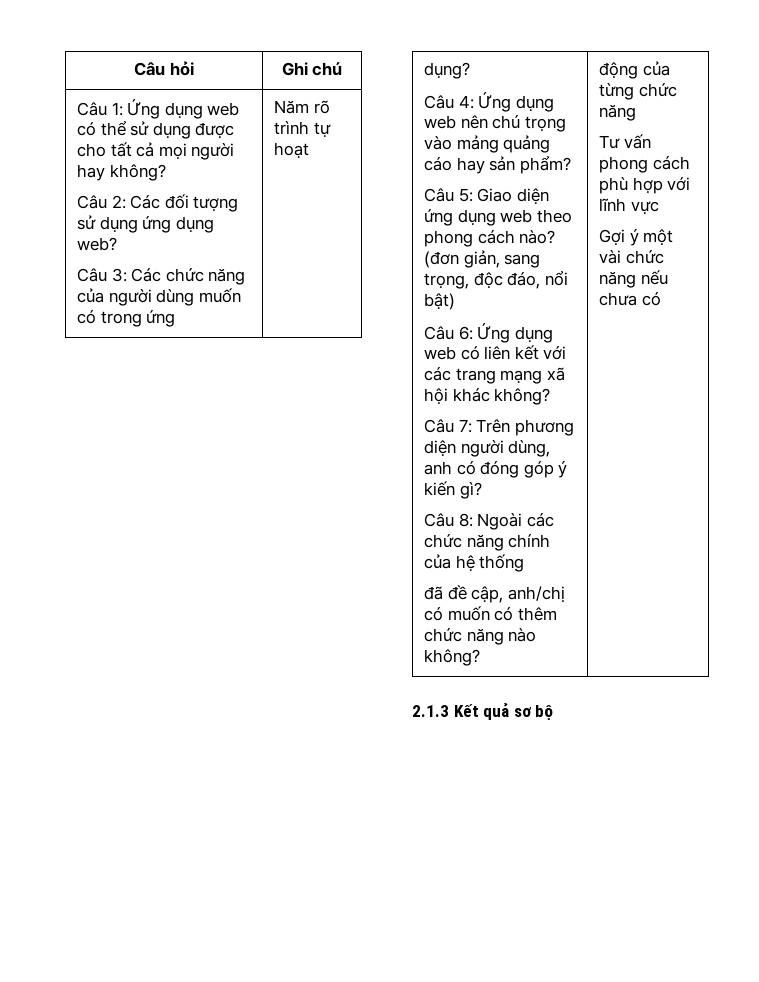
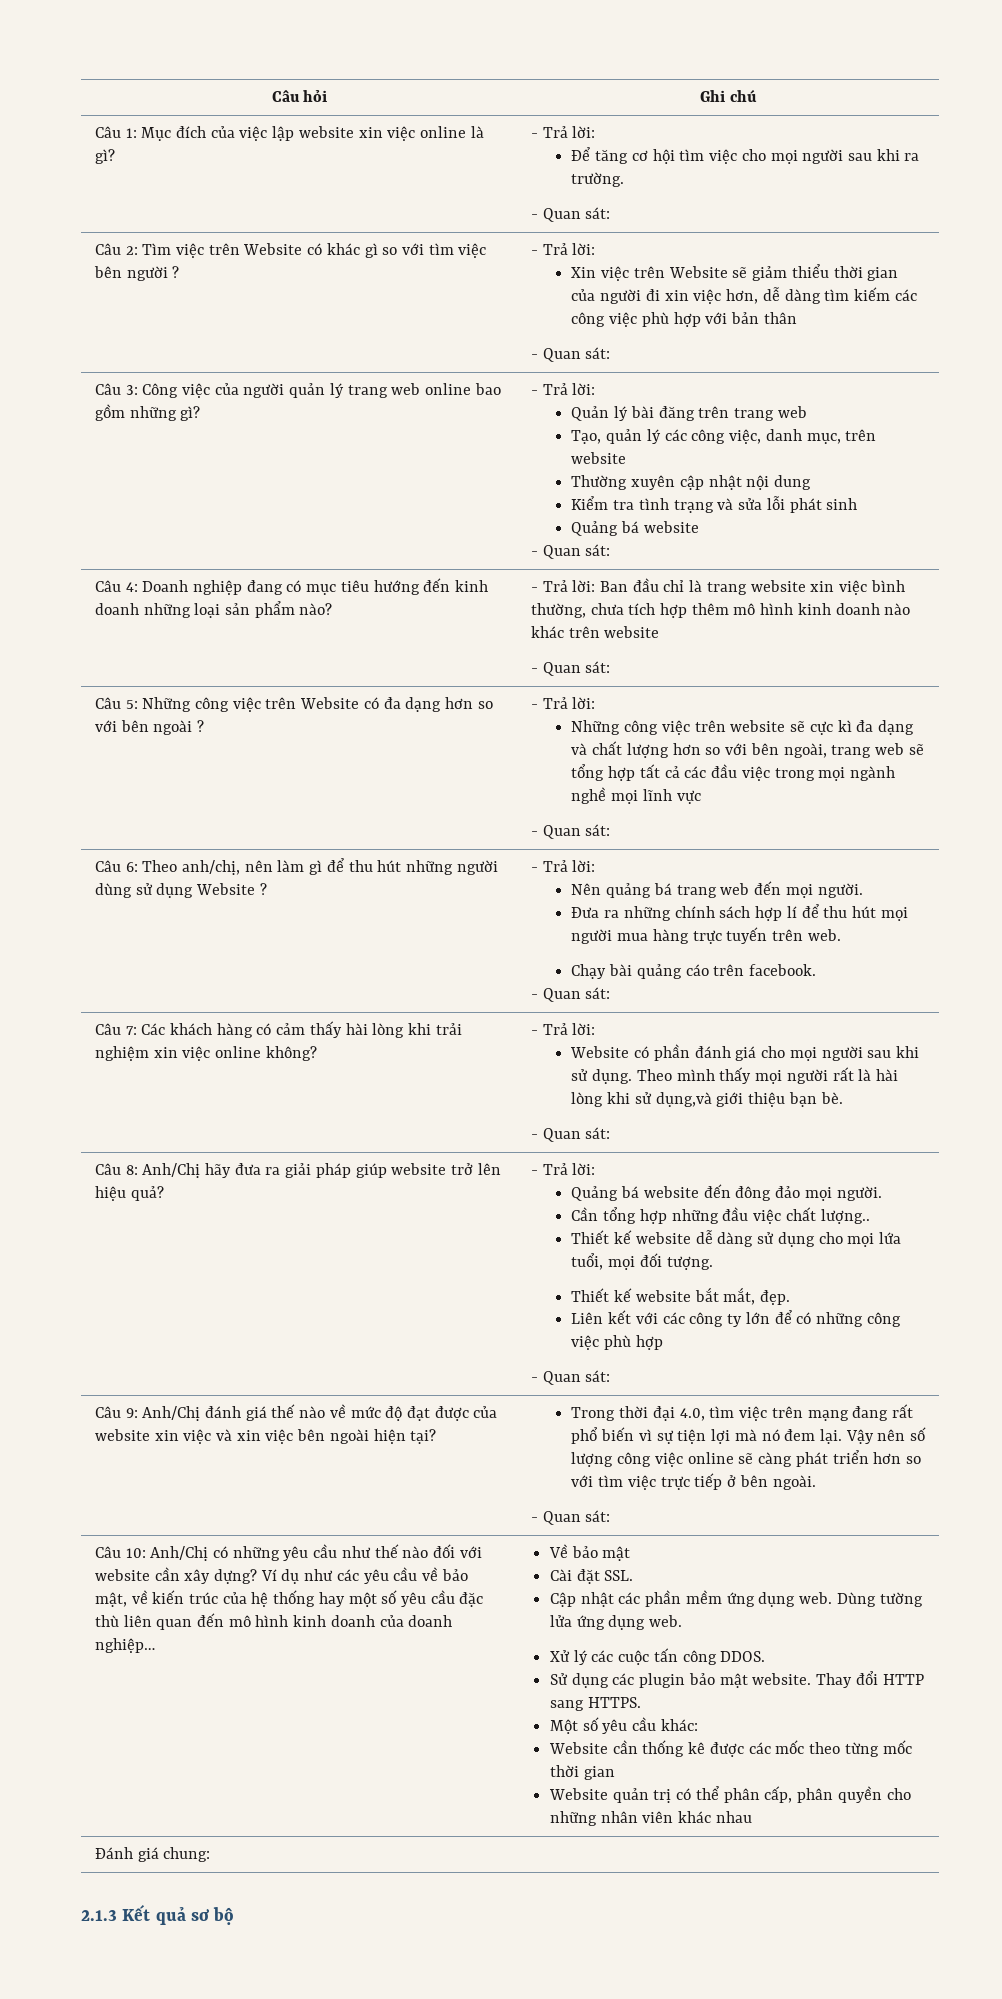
- Câu 1: Ứng dụng web có thể sử dụng được cho tất cả mọi người hay không?
- Câu 2: Các đối tượng sử dụng ứng dụng web?
- Câu 3: Các chức năng của người dùng muốn có trong ứng | Năm rõ trình tự hoạt
- dụng?
- Câu 4: Ứng dụng web nên chú trọng vào mảng quảng cáo hay sản phẩm?
- Câu 5: Giao diện ứng dụng web theo phong cách nào? (đơn giản, sang trọng, độc đáo, nổi bật)
- Câu 6: Ứng dụng web có liên kết với các trang mạng xã hội khác không?
- Câu 7: Trên phương diện người dùng, anh có đóng góp ý kiến gì?
- Câu 8: Ngoài các chức năng chính của hệ thống
- đã đề cập, anh/chị có muốn có thêm chức năng nào không? | động của từng chức năng
- Tư vấn phong cách phù hợp với lĩnh vực
- Gợi ý một vài chức năng nếu chưa có
+ Câu 1: Mục đích của việc lập website xin việc online là gì? | - Trả lời:
+ Để tăng cơ hội tìm việc cho mọi người sau khi ra trường.
+ - Quan sát:
+ Câu 2: Tìm việc trên Website có khác gì so với tìm việc bên người ? | - Trả lời:
+ Xin việc trên Website sẽ giảm thiểu thời gian của người đi xin việc hơn, dễ dàng tìm kiếm các công việc phù hợp với bản thân
+ - Quan sát:
+ Câu 3: Công việc của người quản lý trang web online bao gồm những gì? | - Trả lời:
+ Quản lý bài đăng trên trang web
+ Tạo, quản lý các công việc, danh mục, trên website
+ Thường xuyên cập nhật nội dung
+ Kiểm tra tình trạng và sửa lỗi phát sinh
+ Quảng bá website
+ - Quan sát:
+ Câu 4: Doanh nghiệp đang có mục tiêu hướng đến kinh doanh những loại sản phẩm nào? | - Trả lời: Ban đầu chỉ là trang website xin việc bình thường, chưa tích hợp thêm mô hình kinh doanh nào khác trên website
+ - Quan sát:
+ Câu 5: Những công việc trên Website có đa dạng hơn so với bên ngoài ? | - Trả lời:
+ Những công việc trên website sẽ cực kì đa dạng và chất lượng hơn so với bên ngoài, trang web sẽ tổng hợp tất cả các đầu việc trong mọi ngành nghề mọi lĩnh vực
+ - Quan sát:
+ Câu 6: Theo anh/chị, nên làm gì để thu hút những người dùng sử dụng Website ? | - Trả lời:
+ Nên quảng bá trang web đến mọi người.
+ Đưa ra những chính sách hợp lí để thu hút mọi người mua hàng trực tuyến trên web.
+ Chạy bài quảng cáo trên facebook.
+ - Quan sát:
+ Câu 7: Các khách hàng có cảm thấy hài lòng khi trải nghiệm xin việc online không? | - Trả lời:
+ Website có phần đánh giá cho mọi người sau khi sử dụng. Theo mình thấy mọi người rất là hài lòng khi sử dụng,và giới thiệu bạn bè.
+ - Quan sát:
+ Câu 8: Anh/Chị hãy đưa ra giải pháp giúp website trở lên hiệu quả? | - Trả lời:
+ Quảng bá website đến đông đảo mọi người.
+ Cần tổng hợp những đầu việc chất lượng..
+ Thiết kế website dễ dàng sử dụng cho mọi lứa tuổi, mọi đối tượng.
+ Thiết kế website bắt mắt, đẹp.
+ Liên kết với các công ty lớn để có những công việc phù hợp
+ - Quan sát:
+ Câu 9: Anh/Chị đánh giá thế nào về mức độ đạt được của website xin việc và xin việc bên ngoài hiện tại? | Trong thời đại 4.0, tìm việc trên mạng đang rất phổ biến vì sự tiện lợi mà nó đem lại. Vậy nên số lượng công việc online sẽ càng phát triển hơn so với tìm việc trực tiếp ở bên ngoài.
+ - Quan sát:
+ Câu 10: Anh/Chị có những yêu cầu như thế nào đối với website cần xây dựng? Ví dụ như các yêu cầu về bảo mật, về kiến trúc của hệ thống hay một số yêu cầu đặc thù liên quan đến mô hình kinh doanh của doanh nghiệp… | Về bảo mật
+ Cài đặt SSL.
+ Cập nhật các phần mềm ứng dụng web. Dùng tường lửa ứng dụng web.
+ Xử lý các cuộc tấn công DDOS.
+ Sử dụng các plugin bảo mật website. Thay đổi HTTP sang HTTPS.
+ Một số yêu cầu khác:
+ Website cần thống kê được các mốc theo từng mốc thời gian
+ Website quản trị có thể phân cấp, phân quyền cho những nhân viên khác nhau
+ Đánh giá chung:

